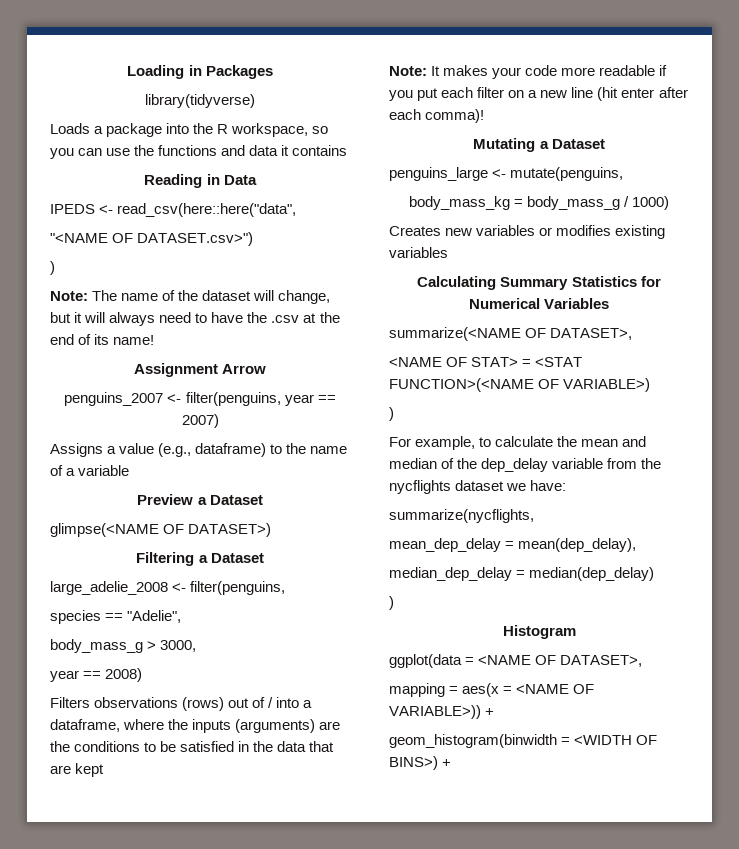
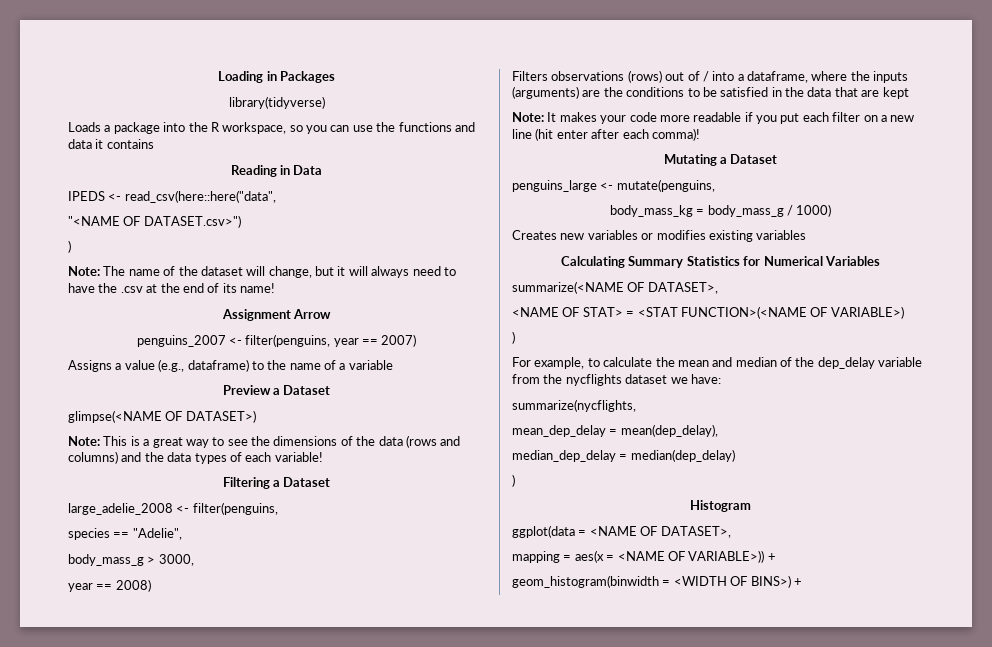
+ Note: This is a great way to see the dimensions of the data (rows and columns) and the data types of each variable!

